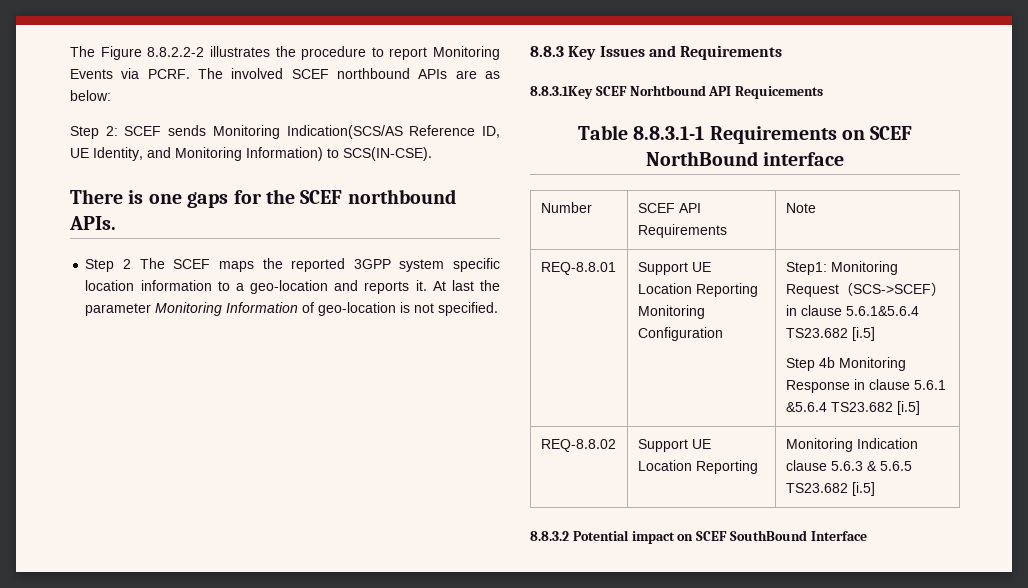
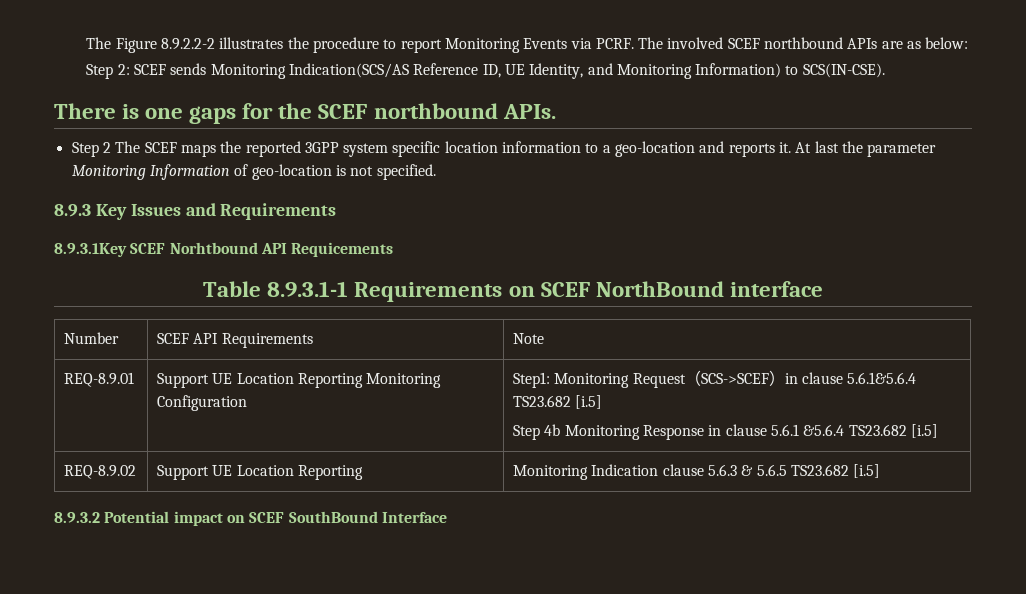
- The Figure 8.8.2.2-2 illustrates the procedure to report Monitoring Events via PCRF.
+ The Figure 8.9.2.2-2 illustrates the procedure to report Monitoring Events via PCRF.
- 8.8.3 Key Issues and Requirements
+ 8.9.3 Key Issues and Requirements
- 8.8.3.1Key SCEF Norhtbound API Requicements
+ 8.9.3.1Key SCEF Norhtbound API Requicements
- Table 8.8.3.1-1 Requirements on SCEF NorthBound interface
+ Table 8.9.3.1-1 Requirements on SCEF NorthBound interface
- REQ-8.8.01 | Support UE Location Reporting Monitoring Configuration | Step1: Monitoring Request（SCS->SCEF）in clause 5.6.1&5.6.4 TS23.682 [i.5]
+ REQ-8.9.01 | Support UE Location Reporting Monitoring Configuration | Step1: Monitoring Request（SCS->SCEF）in clause 5.6.1&5.6.4 TS23.682 [i.5]
- REQ-8.8.02 | Support UE Location Reporting | Monitoring Indication clause 5.6.3 & 5.6.5 TS23.682 [i.5]
+ REQ-8.9.02 | Support UE Location Reporting | Monitoring Indication clause 5.6.3 & 5.6.5 TS23.682 [i.5]
- 8.8.3.2 Potential impact on SCEF SouthBound Interface
+ 8.9.3.2 Potential impact on SCEF SouthBound Interface

